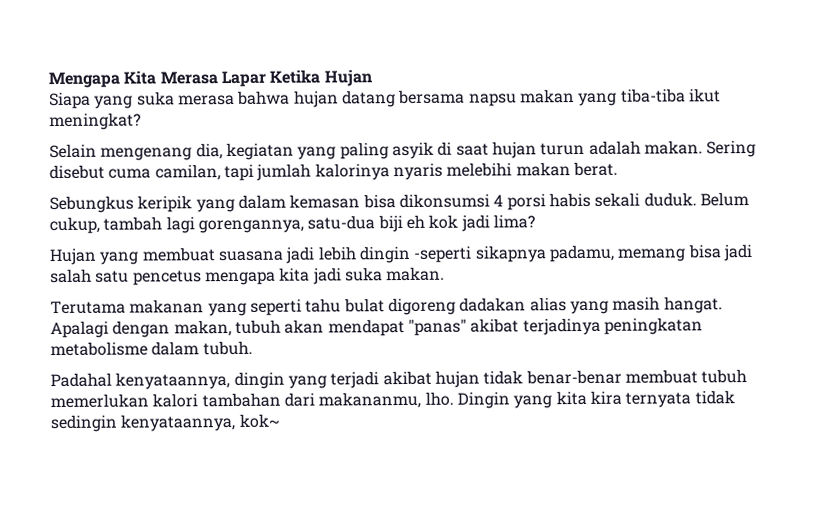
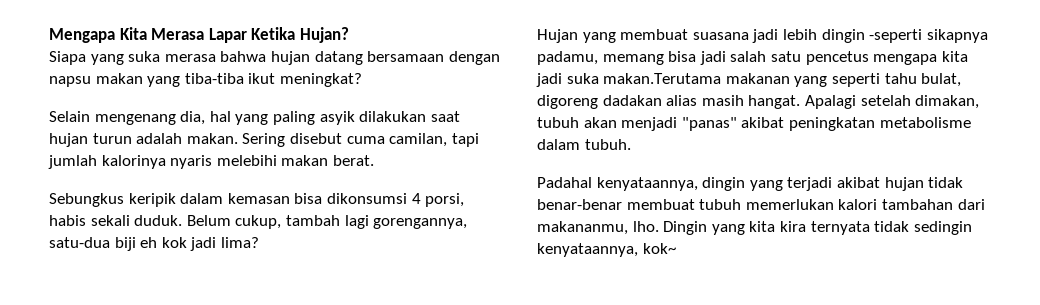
- Mengapa Kita Merasa Lapar Ketika Hujan
+ Mengapa Kita Merasa Lapar Ketika Hujan?
- Siapa yang suka merasa bahwa hujan datang bersama napsu makan yang tiba-tiba ikut meningkat?
+ Siapa yang suka merasa bahwa hujan datang bersamaan dengan napsu makan yang tiba-tiba ikut meningkat?
- Selain mengenang dia, kegiatan yang paling asyik di saat hujan turun adalah makan.
+ Selain mengenang dia, hal yang paling asyik dilakukan saat hujan turun adalah makan.
- Sebungkus keripik yang dalam kemasan bisa dikonsumsi 4 porsi habis sekali duduk.
+ Sebungkus keripik dalam kemasan bisa dikonsumsi 4 porsi, habis sekali duduk.
- Hujan yang membuat suasana jadi lebih dingin -seperti sikapnya padamu, memang bisa jadi salah satu pencetus mengapa kita jadi suka makan.
- Terutama makanan yang seperti tahu bulat digoreng dadakan alias yang masih hangat.
+ Hujan yang membuat suasana jadi lebih dingin -seperti sikapnya padamu, memang bisa jadi salah satu pencetus mengapa kita jadi suka makan.Terutama makanan yang seperti tahu bulat, digoreng dadakan alias masih hangat.
- Apalagi dengan makan, tubuh akan mendapat "panas" akibat terjadinya peningkatan metabolisme dalam tubuh.
+ Apalagi setelah dimakan, tubuh akan menjadi "panas" akibat peningkatan metabolisme dalam tubuh.

